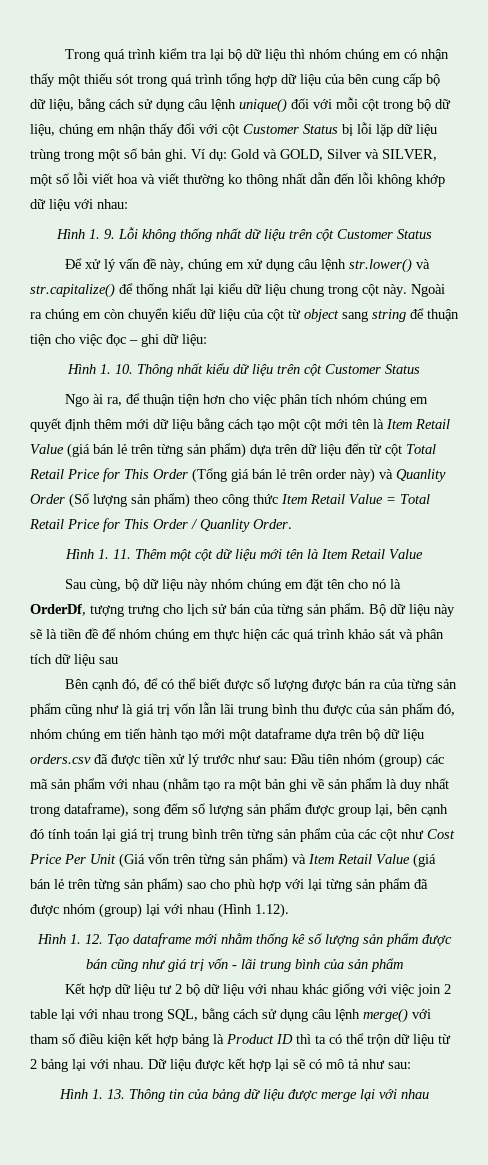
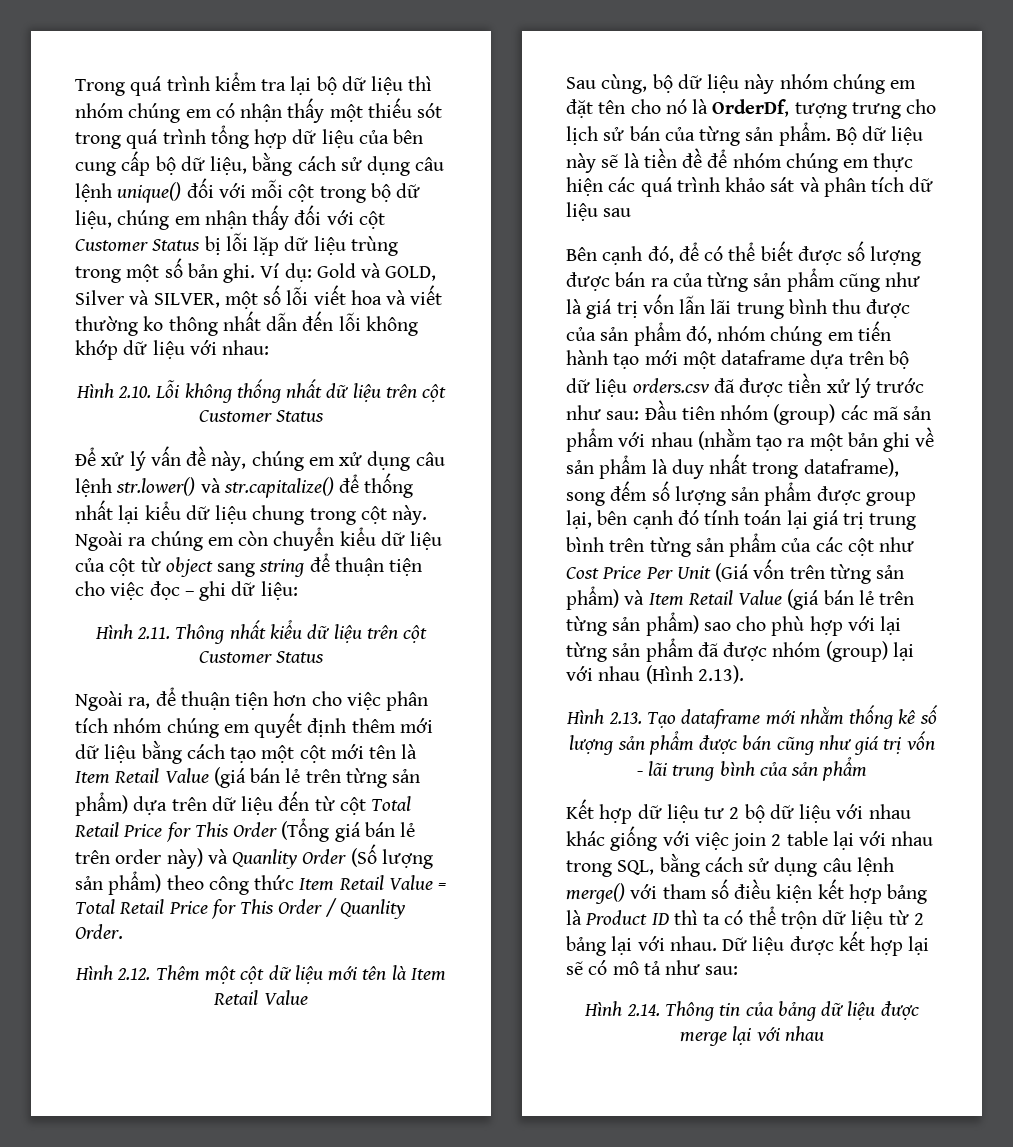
- Hình 1. 9. Lỗi không thống nhất dữ liệu trên cột Customer Status
+ Hình 2.10. Lỗi không thống nhất dữ liệu trên cột Customer Status
- Hình 1. 10. Thông nhất kiểu dữ liệu trên cột Customer Status
+ Hình 2.11. Thông nhất kiểu dữ liệu trên cột Customer Status
- Ngo ài ra, để thuận tiện hơn cho việc phân tích nhóm chúng em quyết định thêm mới dữ liệu bằng cách tạo một cột mới tên là Item Retail Value (giá bán lẻ trên từng sản phẩm) dựa trên dữ liệu đến từ cột Total Retail Price for This Order (Tổng giá bán lẻ trên order này) và Quanlity Order (Số lượng sản phẩm) theo công thức Item Retail Value = Total Retail Price for This Order / Quanlity Order.
+ Ngoài ra, để thuận tiện hơn cho việc phân tích nhóm chúng em quyết định thêm mới dữ liệu bằng cách tạo một cột mới tên là Item Retail Value (giá bán lẻ trên từng sản phẩm) dựa trên dữ liệu đến từ cột Total Retail Price for This Order (Tổng giá bán lẻ trên order này) và Quanlity Order (Số lượng sản phẩm) theo công thức Item Retail Value = Total Retail Price for This Order / Quanlity Order.
- Hình 1. 11. Thêm một cột dữ liệu mới tên là Item Retail Value
+ Hình 2.12. Thêm một cột dữ liệu mới tên là Item Retail Value
- Đầu tiên nhóm (group) các mã sản phẩm với nhau (nhằm tạo ra một bản ghi về sản phẩm là duy nhất trong dataframe), song đếm số lượng sản phẩm được group lại, bên cạnh đó tính toán lại giá trị trung bình trên từng sản phẩm của các cột như Cost Price Per Unit (Giá vốn trên từng sản phẩm) và Item Retail Value (giá bán lẻ trên từng sản phẩm) sao cho phù hợp với lại từng sản phẩm đã được nhóm (group) lại với nhau (Hình 1.12).
- Hình 1. 12. Tạo dataframe mới nhằm thống kê số lượng sản phẩm được bán cũng như giá trị vốn - lãi trung bình của sản phẩm
+ Đầu tiên nhóm (group) các mã sản phẩm với nhau (nhằm tạo ra một bản ghi về sản phẩm là duy nhất trong dataframe), song đếm số lượng sản phẩm được group lại, bên cạnh đó tính toán lại giá trị trung bình trên từng sản phẩm của các cột như Cost Price Per Unit (Giá vốn trên từng sản phẩm) và Item Retail Value (giá bán lẻ trên từng sản phẩm) sao cho phù hợp với lại từng sản phẩm đã được nhóm (group) lại với nhau (Hình 2.13).
+ Hình 2.13. Tạo dataframe mới nhằm thống kê số lượng sản phẩm được bán cũng như giá trị vốn - lãi trung bình của sản phẩm
- Hình 1. 13. Thông tin của bảng dữ liệu được merge lại với nhau
+ Hình 2.14. Thông tin của bảng dữ liệu được merge lại với nhau

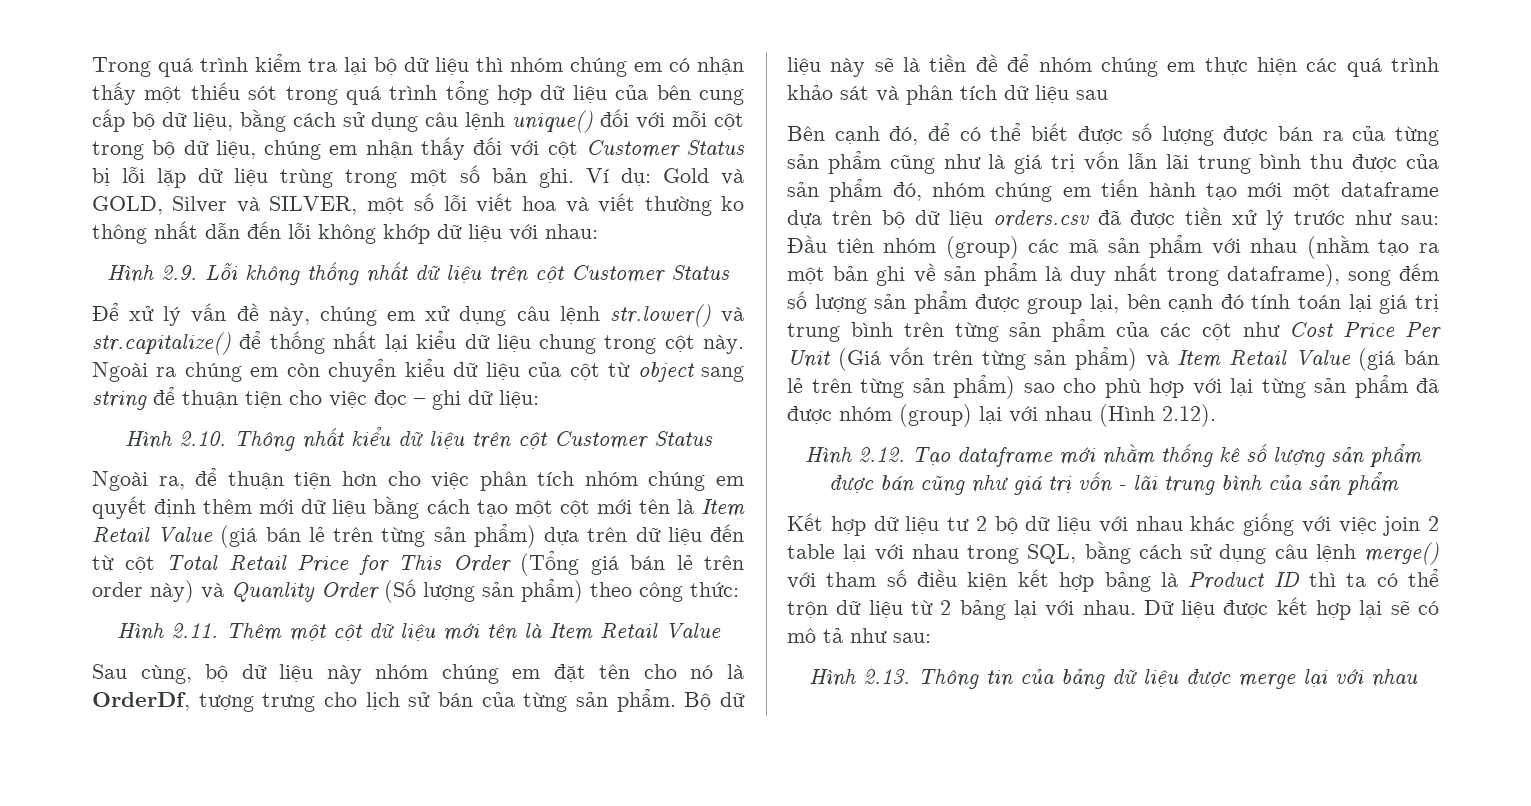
- Hình 2.10. Lỗi không thống nhất dữ liệu trên cột Customer Status
+ Hình 2.9. Lỗi không thống nhất dữ liệu trên cột Customer Status
- Hình 2.11. Thông nhất kiểu dữ liệu trên cột Customer Status
+ Hình 2.10. Thông nhất kiểu dữ liệu trên cột Customer Status
- Ngoài ra, để thuận tiện hơn cho việc phân tích nhóm chúng em quyết định thêm mới dữ liệu bằng cách tạo một cột mới tên là Item Retail Value (giá bán lẻ trên từng sản phẩm) dựa trên dữ liệu đến từ cột Total Retail Price for This Order (Tổng giá bán lẻ trên order này) và Quanlity Order (Số lượng sản phẩm) theo công thức Item Retail Value = Total Retail Price for This Order / Quanlity Order.
- Hình 2.12. Thêm một cột dữ liệu mới tên là Item Retail Value
+ Ngoài ra, để thuận tiện hơn cho việc phân tích nhóm chúng em quyết định thêm mới dữ liệu bằng cách tạo một cột mới tên là Item Retail Value (giá bán lẻ trên từng sản phẩm) dựa trên dữ liệu đến từ cột Total Retail Price for This Order (Tổng giá bán lẻ trên order này) và Quanlity Order (Số lượng sản phẩm) theo công thức:
+ Hình 2.11. Thêm một cột dữ liệu mới tên là Item Retail Value
- Đầu tiên nhóm (group) các mã sản phẩm với nhau (nhằm tạo ra một bản ghi về sản phẩm là duy nhất trong dataframe), song đếm số lượng sản phẩm được group lại, bên cạnh đó tính toán lại giá trị trung bình trên từng sản phẩm của các cột như Cost Price Per Unit (Giá vốn trên từng sản phẩm) và Item Retail Value (giá bán lẻ trên từng sản phẩm) sao cho phù hợp với lại từng sản phẩm đã được nhóm (group) lại với nhau (Hình 2.13).
- Hình 2.13. Tạo dataframe mới nhằm thống kê số lượng sản phẩm được bán cũng như giá trị vốn - lãi trung bình của sản phẩm
+ Đầu tiên nhóm (group) các mã sản phẩm với nhau (nhằm tạo ra một bản ghi về sản phẩm là duy nhất trong dataframe), song đếm số lượng sản phẩm được group lại, bên cạnh đó tính toán lại giá trị trung bình trên từng sản phẩm của các cột như Cost Price Per Unit (Giá vốn trên từng sản phẩm) và Item Retail Value (giá bán lẻ trên từng sản phẩm) sao cho phù hợp với lại từng sản phẩm đã được nhóm (group) lại với nhau (Hình 2.12).
+ Hình 2.12. Tạo dataframe mới nhằm thống kê số lượng sản phẩm được bán cũng như giá trị vốn - lãi trung bình của sản phẩm
- Hình 2.14. Thông tin của bảng dữ liệu được merge lại với nhau
+ Hình 2.13. Thông tin của bảng dữ liệu được merge lại với nhau

